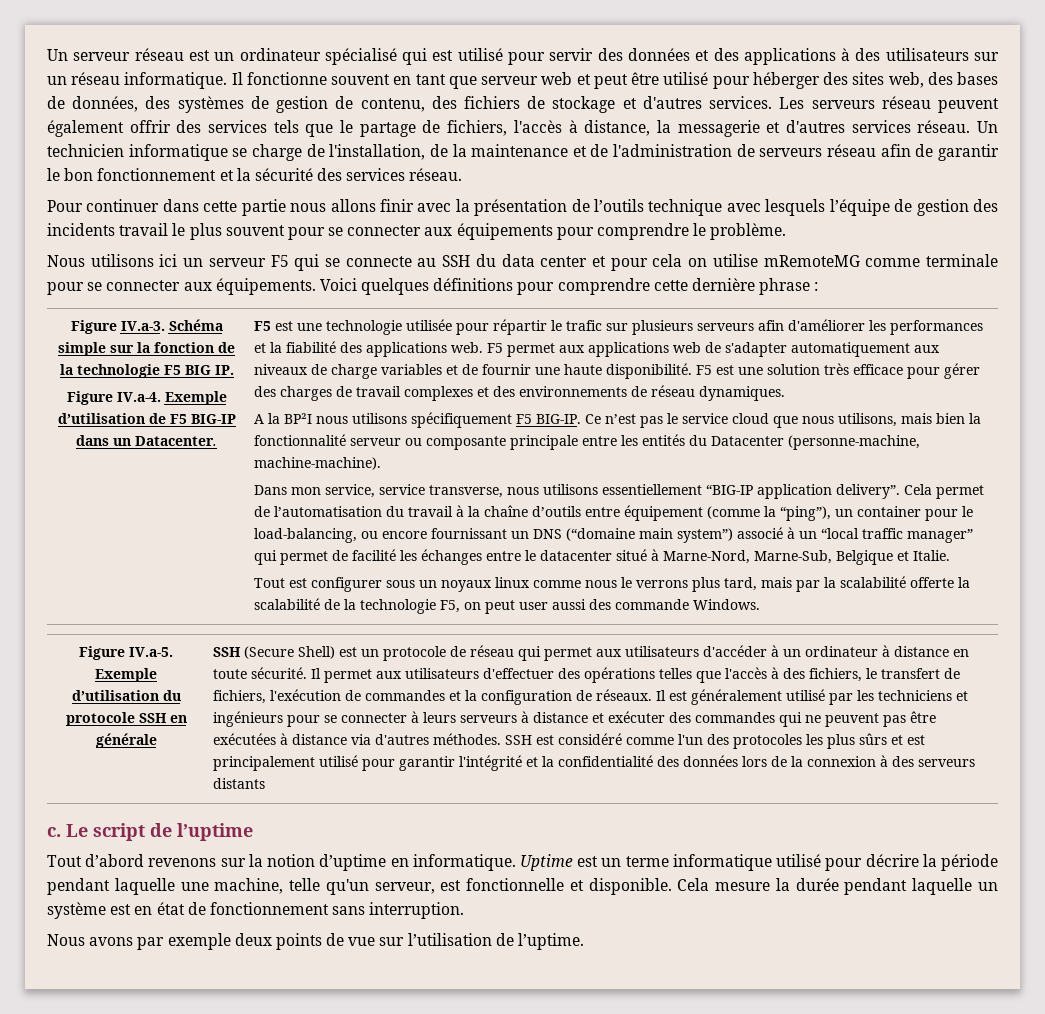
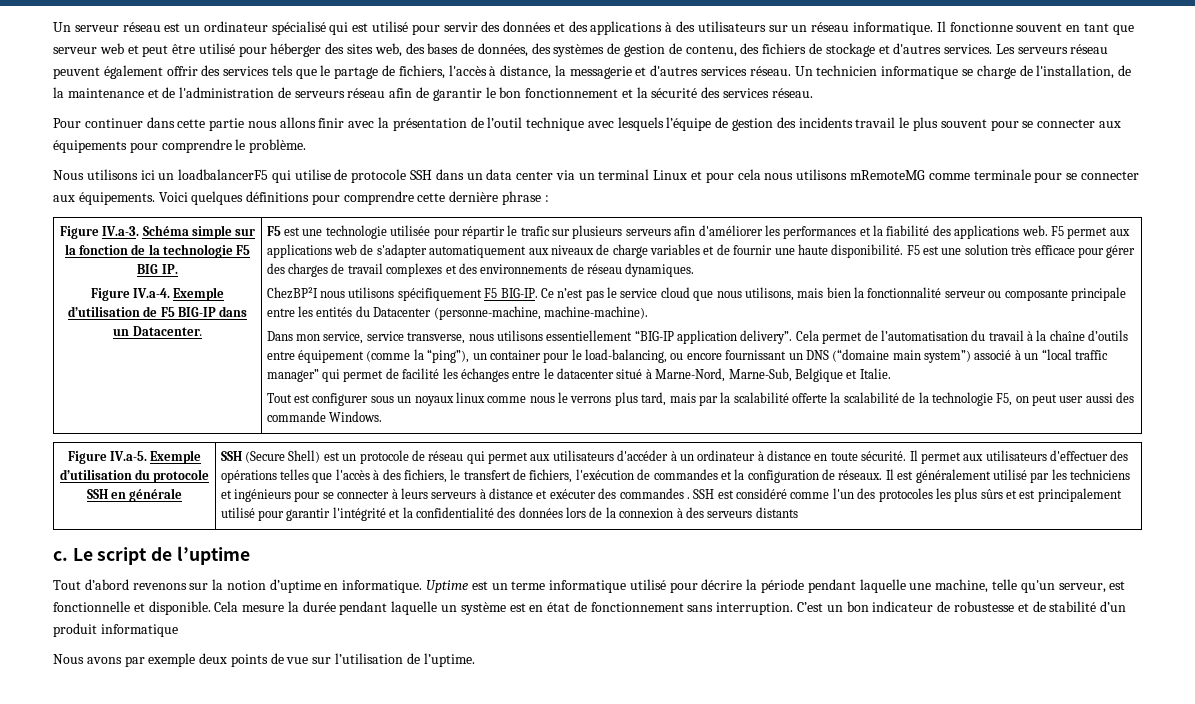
- Pour continuer dans cette partie nous allons finir avec la présentation de l’outils technique avec lesquels l’équipe de gestion des incidents travail le plus souvent pour se connecter aux équipements pour comprendre le problème.
+ Pour continuer dans cette partie nous allons finir avec la présentation de l’outil technique avec lesquels l’équipe de gestion des incidents travail le plus souvent pour se connecter aux équipements pour comprendre le problème.
- Nous utilisons ici un serveur F5 qui se connecte au SSH du data center et pour cela on utilise mRemoteMG comme terminale pour se connecter aux équipements.
+ Nous utilisons ici un loadbalancerF5 qui utilise de protocole SSH dans un data center via un terminal Linux et pour cela nous utilisons mRemoteMG comme terminale pour se connecter aux équipements.
- A la BP²I nous utilisons spécifiquement F5 BIG-IP.
+ ChezBP²I nous utilisons spécifiquement F5 BIG-IP.
- Il est généralement utilisé par les techniciens et ingénieurs pour se connecter à leurs serveurs à distance et exécuter des commandes qui ne peuvent pas être exécutées à distance via d'autres méthodes.
+ Il est généralement utilisé par les techniciens et ingénieurs pour se connecter à leurs serveurs à distance et exécuter des commandes .
+ C’est un bon indicateur de robustesse et de stabilité d’un produit informatique

